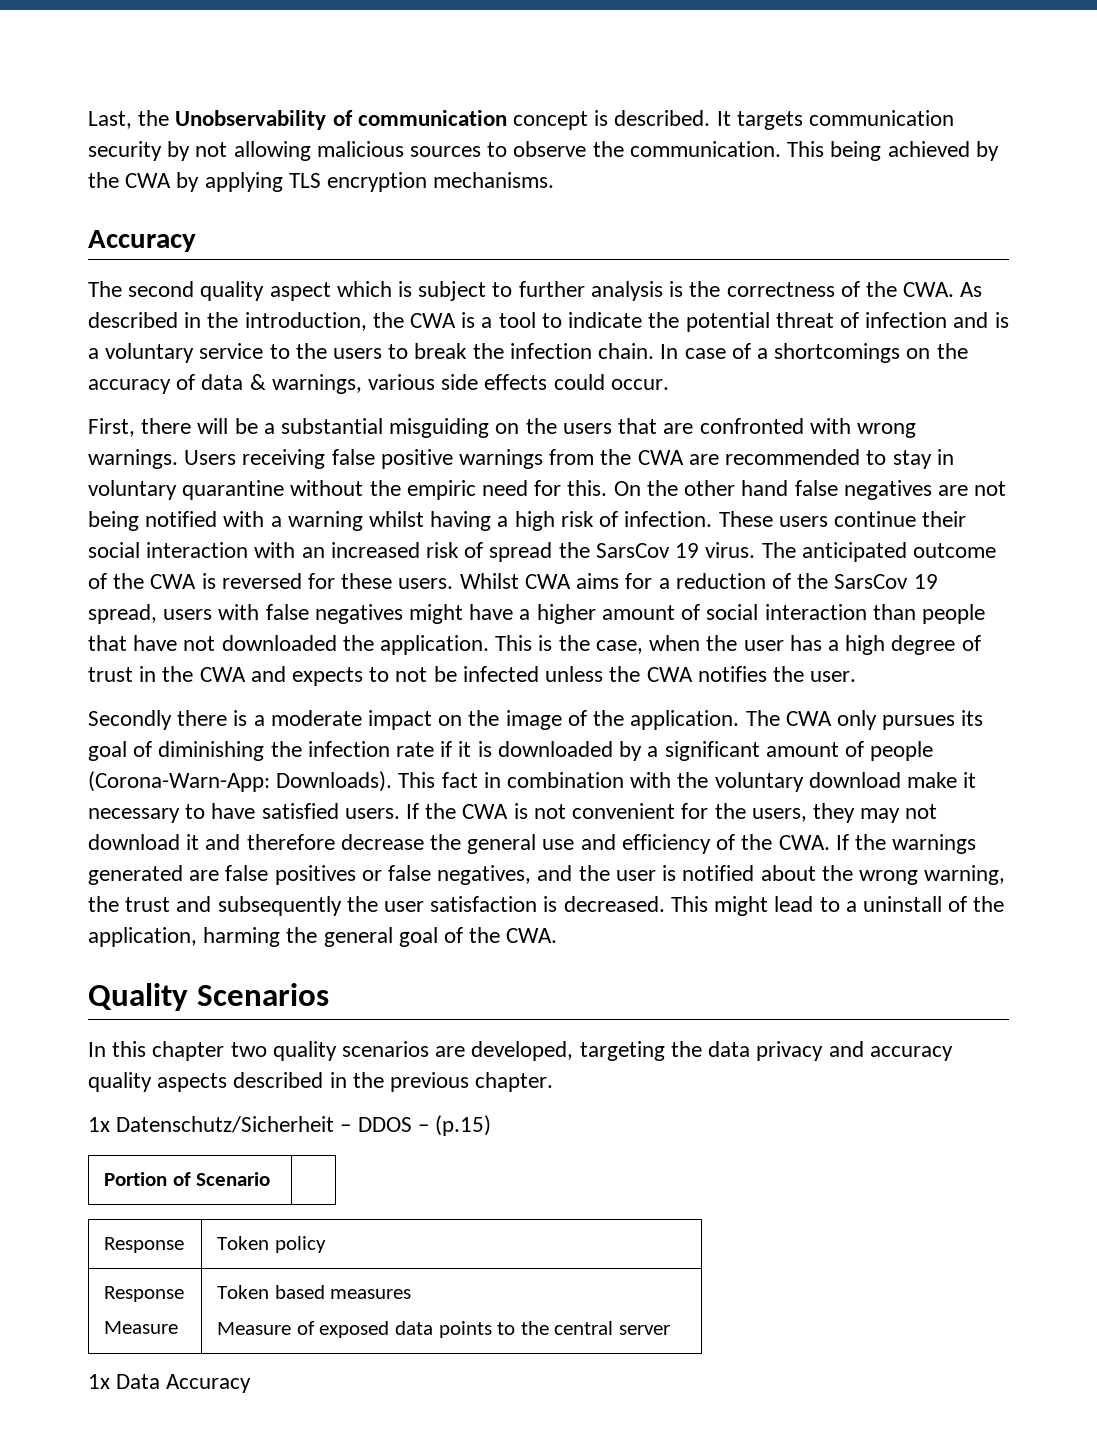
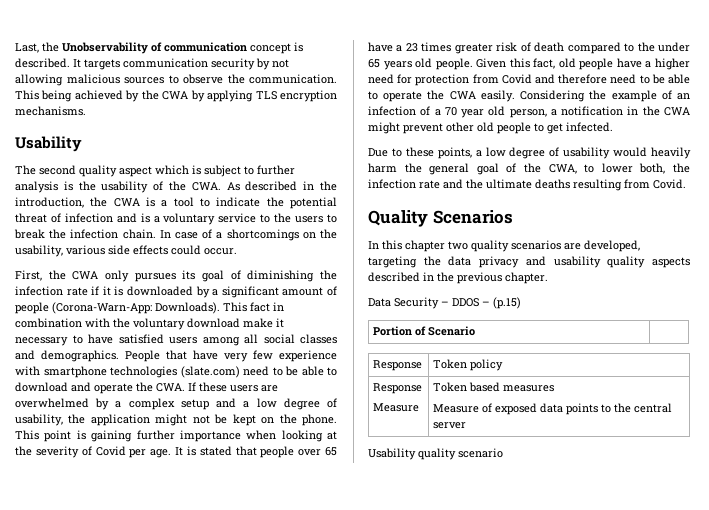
  This being achieved by the CWA by applying TLS encryption mechanisms.
- Accuracy
+ Usability
- The second quality aspect which is subject to further analysis is the correctness of the CWA. As described in the introduction, the CWA is a tool to indicate the potential threat of infection and is a voluntary service to the users to break the infection chain.
+ The second quality aspect which is subject to further analysis is the usability of the CWA. As described in the introduction, the CWA is a tool to indicate the potential threat of infection and is a voluntary service to the users to break the infection chain.
- In case of a shortcomings on the accuracy of data & warnings, various side effects could occur.
+ In case of a shortcomings on the usability, various side effects could occur.
- First, there will be a substantial misguiding on the users that are confronted with wrong warnings. Users receiving false positive warnings from the CWA are recommended to stay in voluntary quarantine without the empiric need for this. On the other hand false negatives are not being notified with a warning whilst having a high risk of infection. These users continue their social interaction with an increased risk of spread the SarsCov 19 virus. The anticipated outcome of the CWA is reversed for these users. Whilst CWA aims for a reduction of the SarsCov 19 spread, users with false negatives might have a higher amount of social interaction than people that have not downloaded the application. This is the case, when the user has a high degree of trust in the CWA and expects to not be infected unless the CWA notifies the user.
- Secondly there is a moderate impact on the image of the application. The CWA only pursues its goal of diminishing the infection rate if it is downloaded by a significant amount of people (Corona-Warn-App: Downloads).
+ First, the CWA only pursues its goal of diminishing the infection rate if it is downloaded by a significant amount of people (Corona-Warn-App: Downloads).
- This fact in combination with the voluntary download make it necessary to have satisfied users. If the CWA is not convenient for the users, they may not download it and therefore decrease the general use and efficiency of the CWA. If the warnings generated are false positives or false negatives, and the user is notified about the wrong warning, the trust and subsequently the user satisfaction is decreased. This might lead to a uninstall of the application, harming the general goal of the CWA.
+ This fact in combination with the voluntary download make it necessary to have satisfied users among all social classes and demographics. People that have very few experience with smartphone technologies (slate.com) need to be able to download and operate the CWA. If these users are overwhelmed by a complex setup and a low degree of usability, the application might not be kept on the phone. This point is gaining further importance when looking at the severity of Covid per age. It is stated that people over 65 have a 23 times greater risk of death compared to the under 65 years old people. Given this fact, old people have a higher need for protection from Covid and therefore need to be able to operate the CWA easily. Considering the example of an infection of a 70 year old person, a notification in the CWA might prevent other old people to get infected.
+ Due to these points, a low degree of usability would heavily harm the general goal of the CWA, to lower both, the infection rate and the ultimate deaths resulting from Covid.
- In this chapter two quality scenarios are developed, targeting the data privacy and accuracy quality aspects described in the previous chapter.
+ In this chapter two quality scenarios are developed, targeting the data privacy and usability quality aspects described in the previous chapter.
- 1x Datenschutz/Sicherheit – DDOS – (p.15)
+ Data Security – DDOS – (p.15)
- 1x Data Accuracy
+ Usability quality scenario

